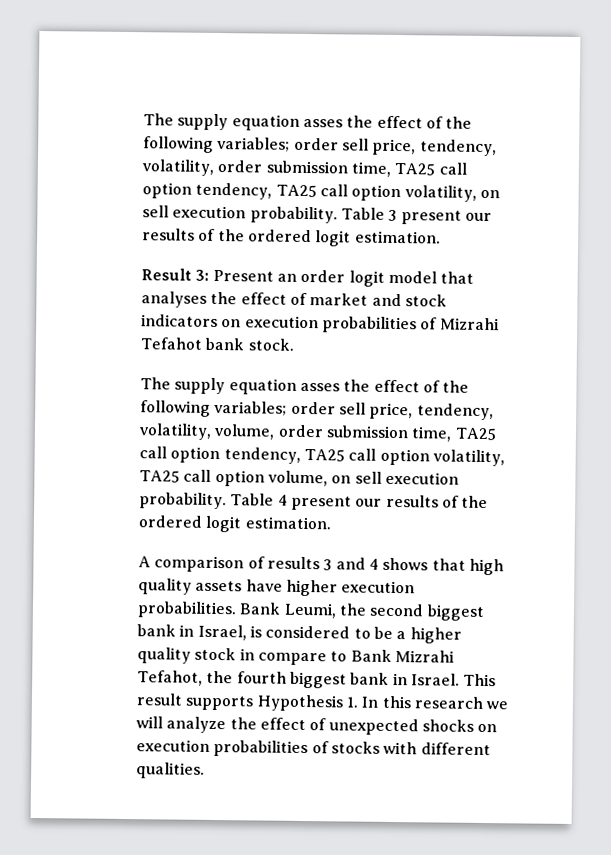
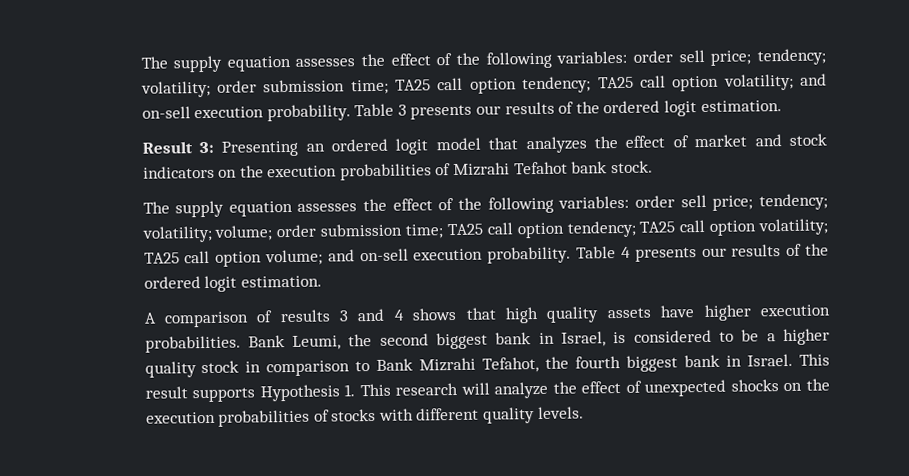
- The supply equation asses the effect of the following variables; order sell price, tendency, volatility, order submission time, TA25 call option tendency, TA25 call option volatility, on sell execution probability.
+ The supply equation assesses the effect of the following variables: order sell price; tendency; volatility; order submission time; TA25 call option tendency; TA25 call option volatility; and on-sell execution probability.
- Table 3 present our results of the ordered logit estimation.
+ Table 3 presents our results of the ordered logit estimation.
- Result 3: Present an order logit model that analyses the effect of market and stock indicators on execution probabilities of Mizrahi Tefahot bank stock.
+ Result 3: Presenting an ordered logit model that analyzes the effect of market and stock indicators on the execution probabilities of Mizrahi Tefahot bank stock.
- The supply equation asses the effect of the following variables; order sell price, tendency, volatility, volume, order submission time, TA25 call option tendency, TA25 call option volatility, TA25 call option volume, on sell execution probability.
+ The supply equation assesses the effect of the following variables: order sell price; tendency; volatility; volume; order submission time; TA25 call option tendency; TA25 call option volatility; TA25 call option volume; and on-sell execution probability.
- Table 4 present our results of the ordered logit estimation.
+ Table 4 presents our results of the ordered logit estimation.
- Bank Leumi, the second biggest bank in Israel, is considered to be a higher quality stock in compare to Bank Mizrahi Tefahot, the fourth biggest bank in Israel.
+ Bank Leumi, the second biggest bank in Israel, is considered to be a higher quality stock in comparison to Bank Mizrahi Tefahot, the fourth biggest bank in Israel.
- This result supports Hypothesis 1. In this research we will analyze the effect of unexpected shocks on execution probabilities of stocks with different qualities.
+ This result supports Hypothesis 1. This research will analyze the effect of unexpected shocks on the execution probabilities of stocks with different quality levels.

